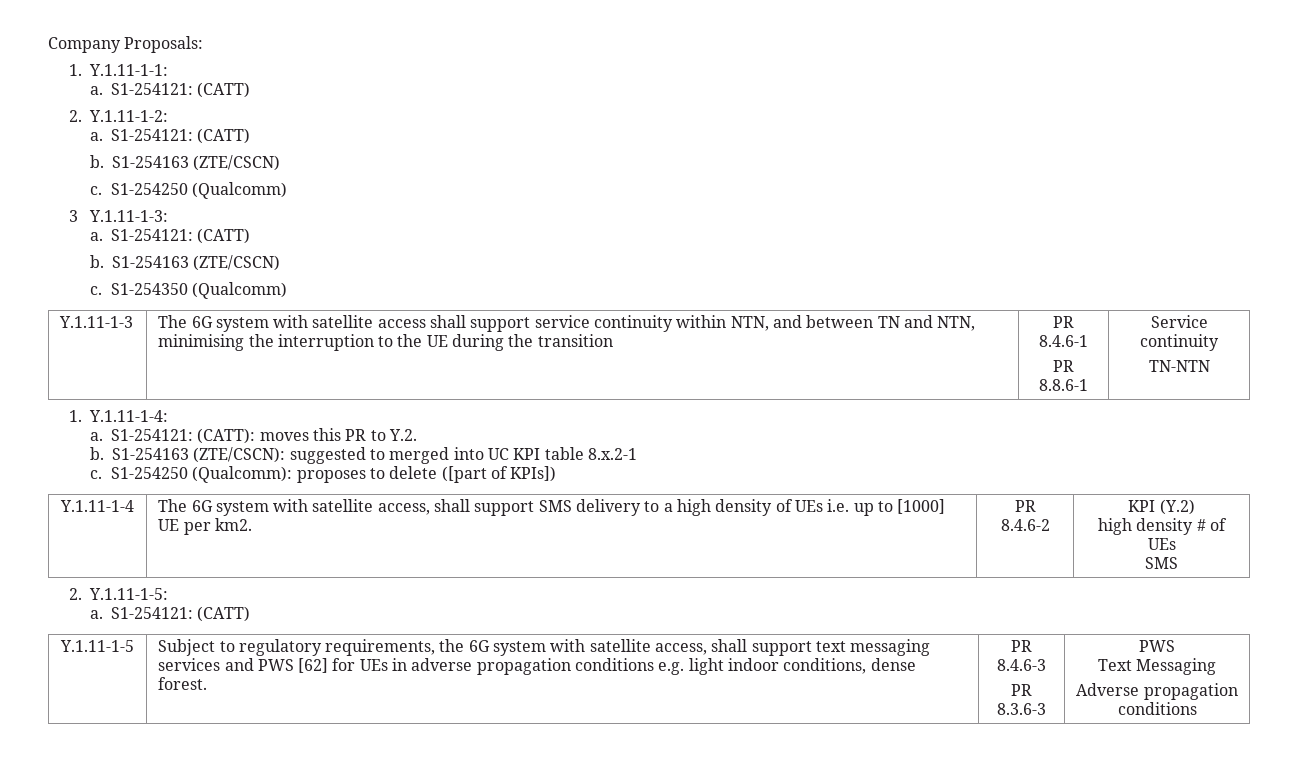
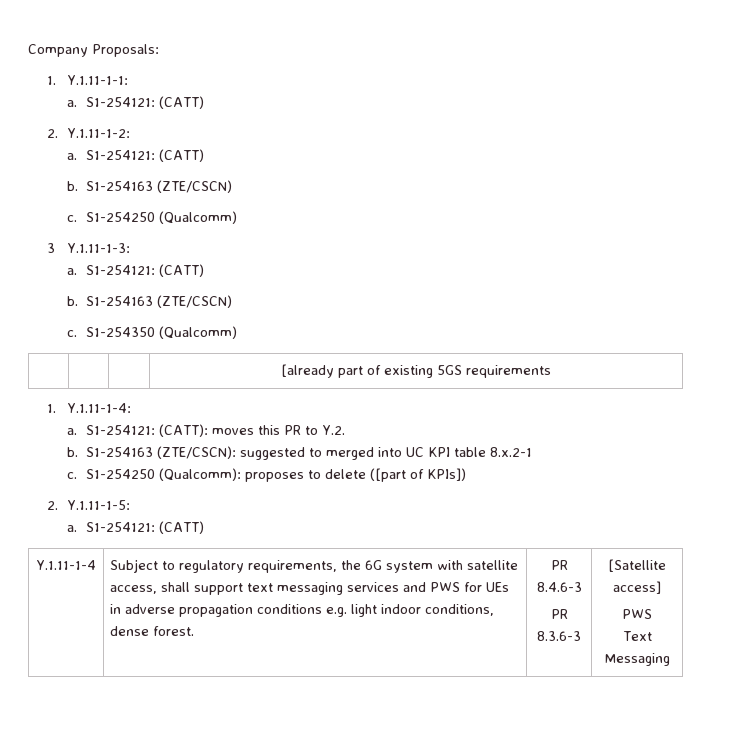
- Y.1.11-1-3 | The 6G system with satellite access shall support service continuity within NTN, and between TN and NTN, minimising the interruption to the UE during the transition | PR 8.4.6-1
- PR 8.8.6-1 | Service continuity
- TN-NTN
+ | | | [already part of existing 5GS requirements
- Y.1.11-1-4 | The 6G system with satellite access, shall support SMS delivery to a high density of UEs i.e. up to [1000] UE per km2. | PR 8.4.6-2 | KPI (Y.2)
- high density # of UEs
- SMS
- Y.1.11-1-5
+ Y.1.11-1-4
- Subject to regulatory requirements, the 6G system with satellite access, shall support text messaging services and PWS [62] for UEs in adverse propagation conditions e.g. light indoor conditions, dense forest.
+ Subject to regulatory requirements, the 6G system with satellite access, shall support text messaging services and PWS for UEs in adverse propagation conditions e.g. light indoor conditions, dense forest.
+ [Satellite access]
- Adverse propagation conditions

